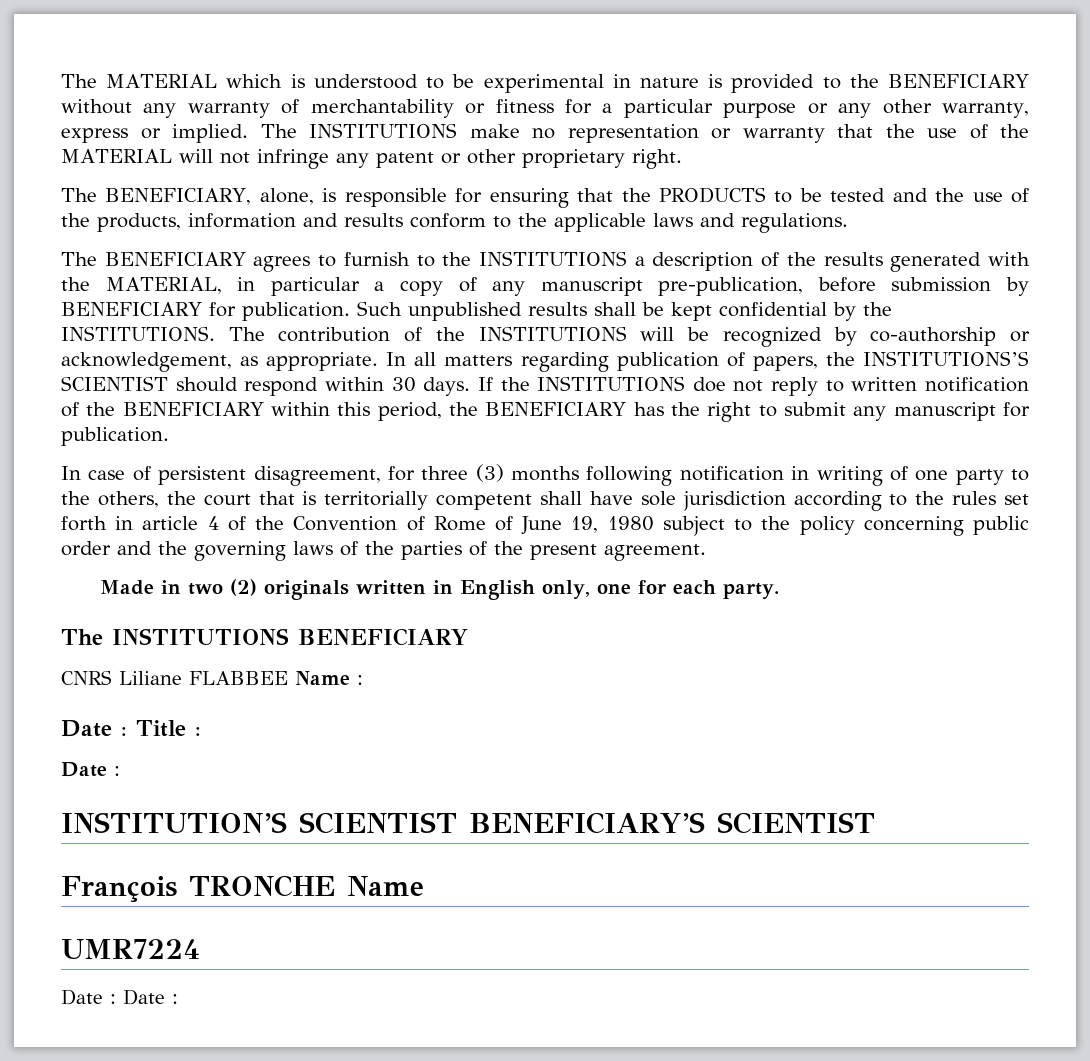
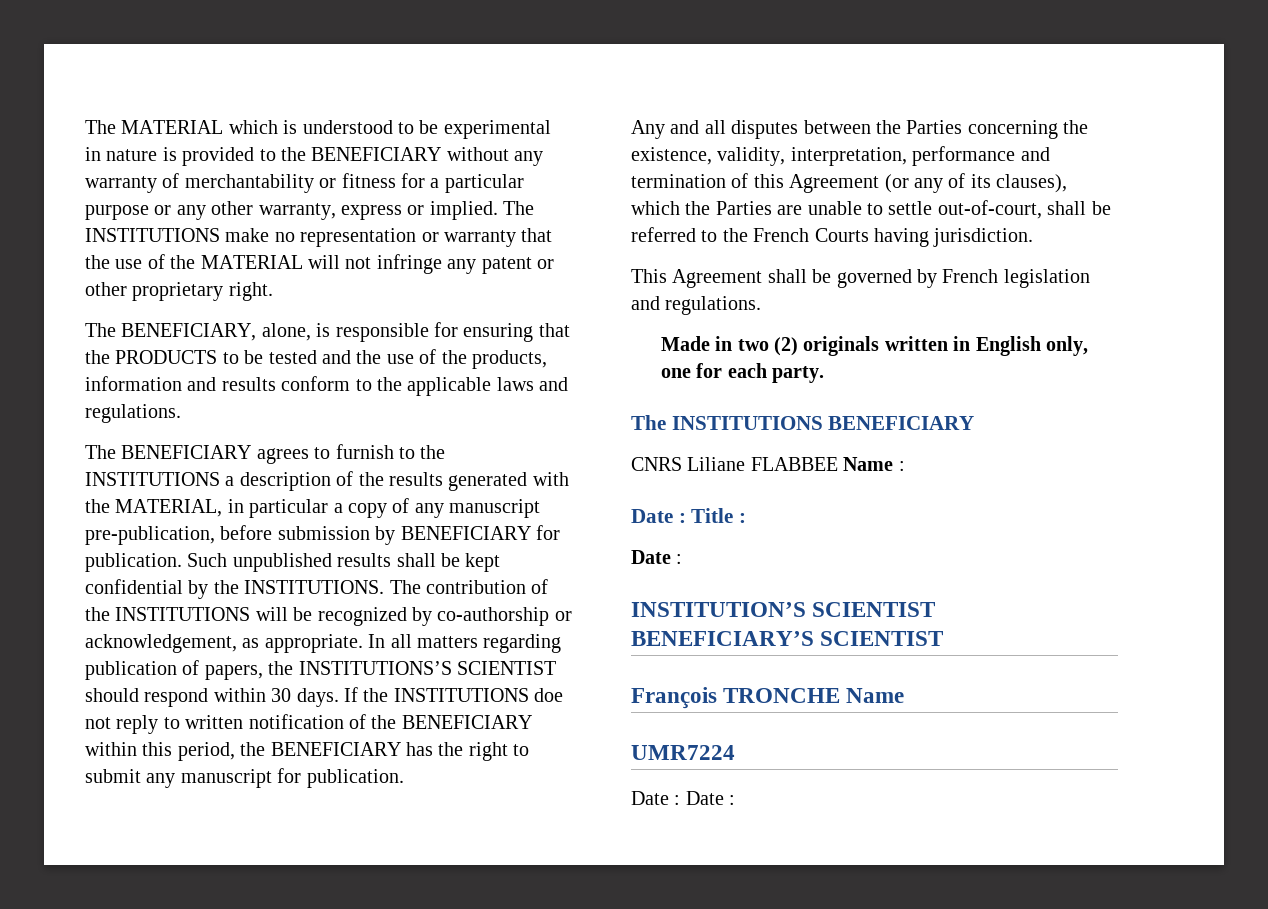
- In case of persistent disagreement, for three (3) months following notification in writing of one party to the others, the court that is territorially competent shall have sole jurisdiction according to the rules set forth in article 4 of the Convention of Rome of June 19, 1980 subject to the policy concerning public order and the governing laws of the parties of the present agreement.
+ Any and all disputes between the Parties concerning the existence, validity, interpretation, performance and termination of this Agreement (or any of its clauses), which the Parties are unable to settle out-of-court, shall be referred to the French Courts having jurisdiction.
+ This Agreement shall be governed by French legislation and regulations.

